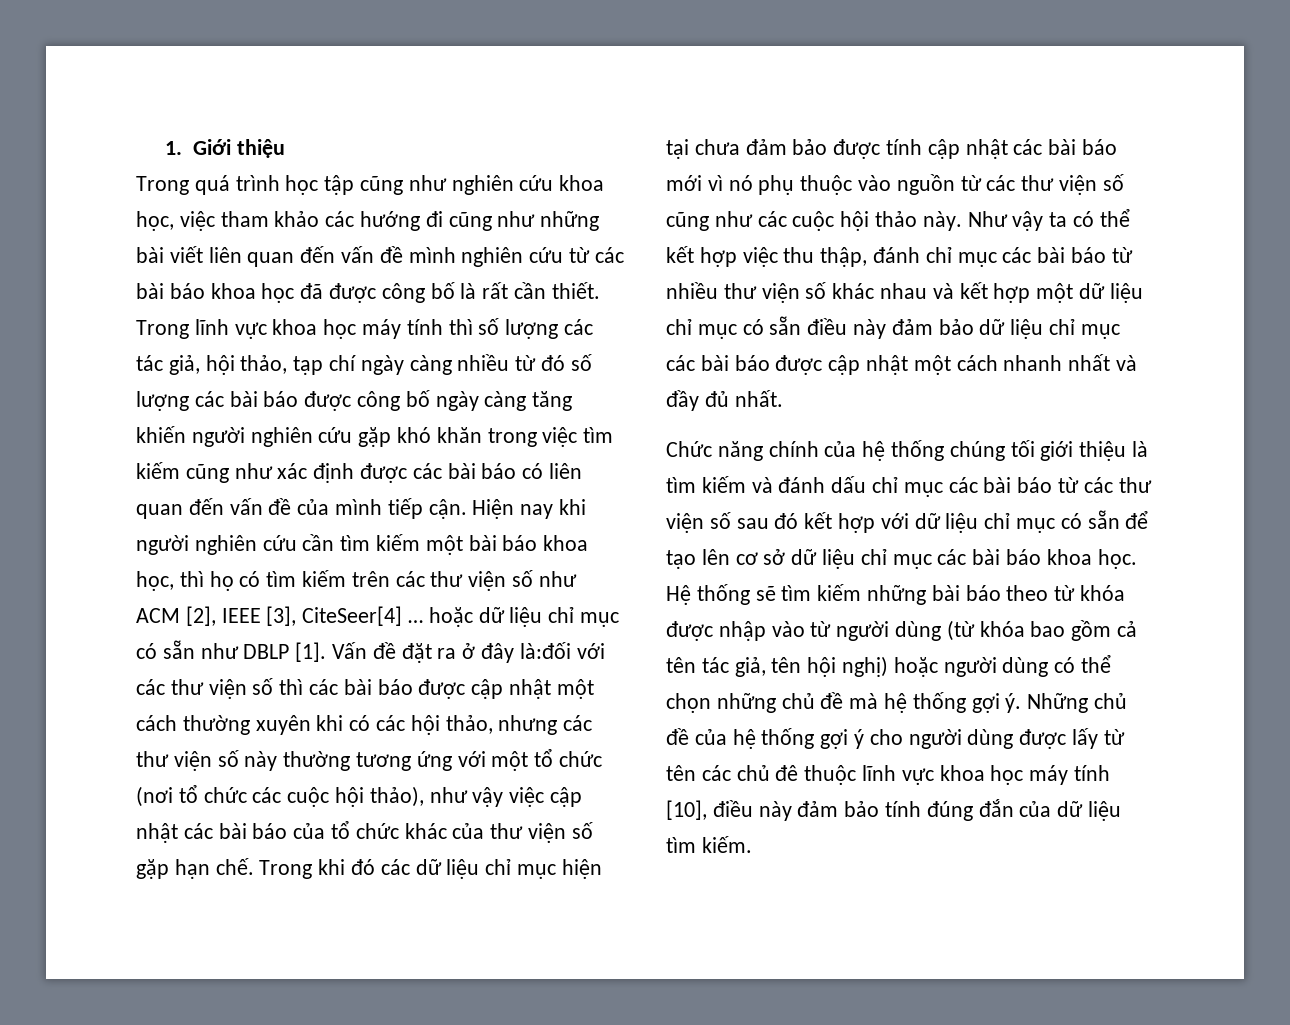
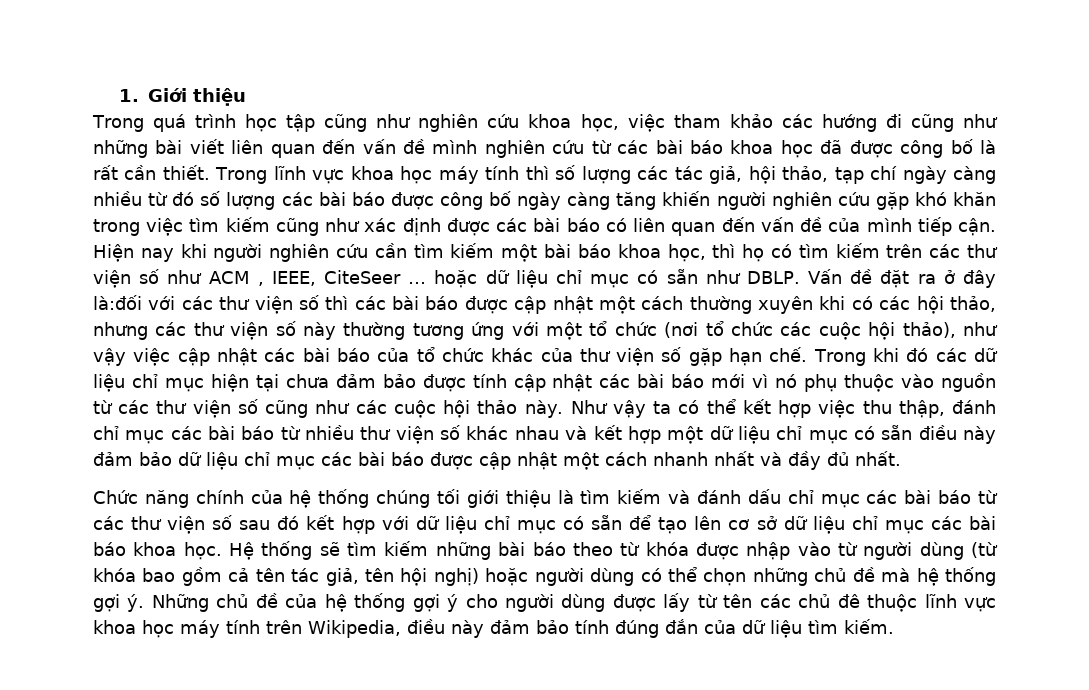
- Hiện nay khi người nghiên cứu cần tìm kiếm một bài báo khoa học, thì họ có tìm kiếm trên các thư viện số như ACM [2], IEEE [3], CiteSeer[4] … hoặc dữ liệu chỉ mục có sẵn như DBLP [1].
+ Hiện nay khi người nghiên cứu cần tìm kiếm một bài báo khoa học, thì họ có tìm kiếm trên các thư viện số như ACM , IEEE, CiteSeer … hoặc dữ liệu chỉ mục có sẵn như DBLP.
- Những chủ đề của hệ thống gợi ý cho người dùng được lấy từ tên các chủ đê thuộc lĩnh vực khoa học máy tính [10], điều này đảm bảo tính đúng đắn của dữ liệu tìm kiếm.
+ Những chủ đề của hệ thống gợi ý cho người dùng được lấy từ tên các chủ đê thuộc lĩnh vực khoa học máy tính trên Wikipedia, điều này đảm bảo tính đúng đắn của dữ liệu tìm kiếm.

